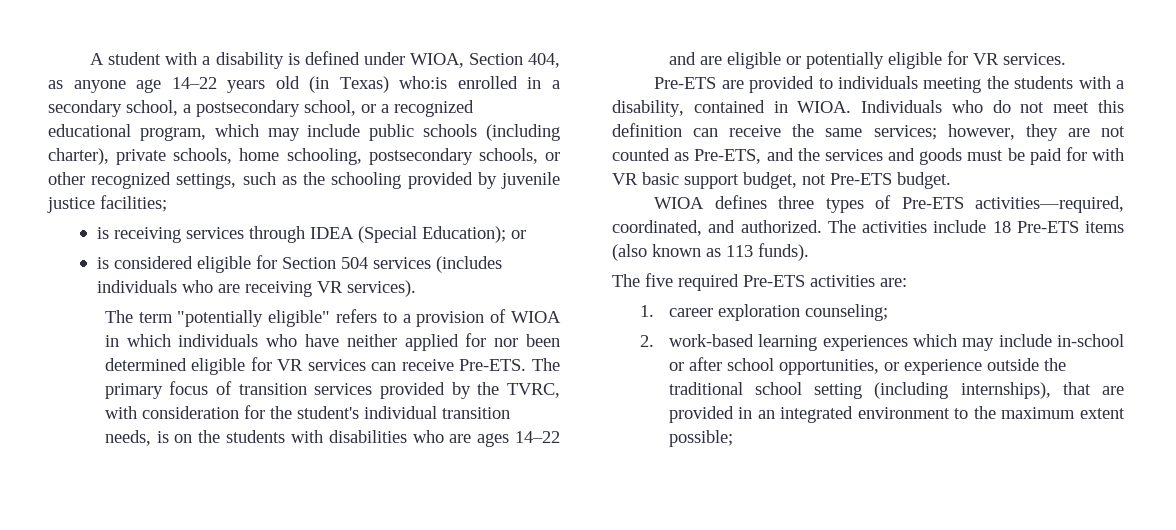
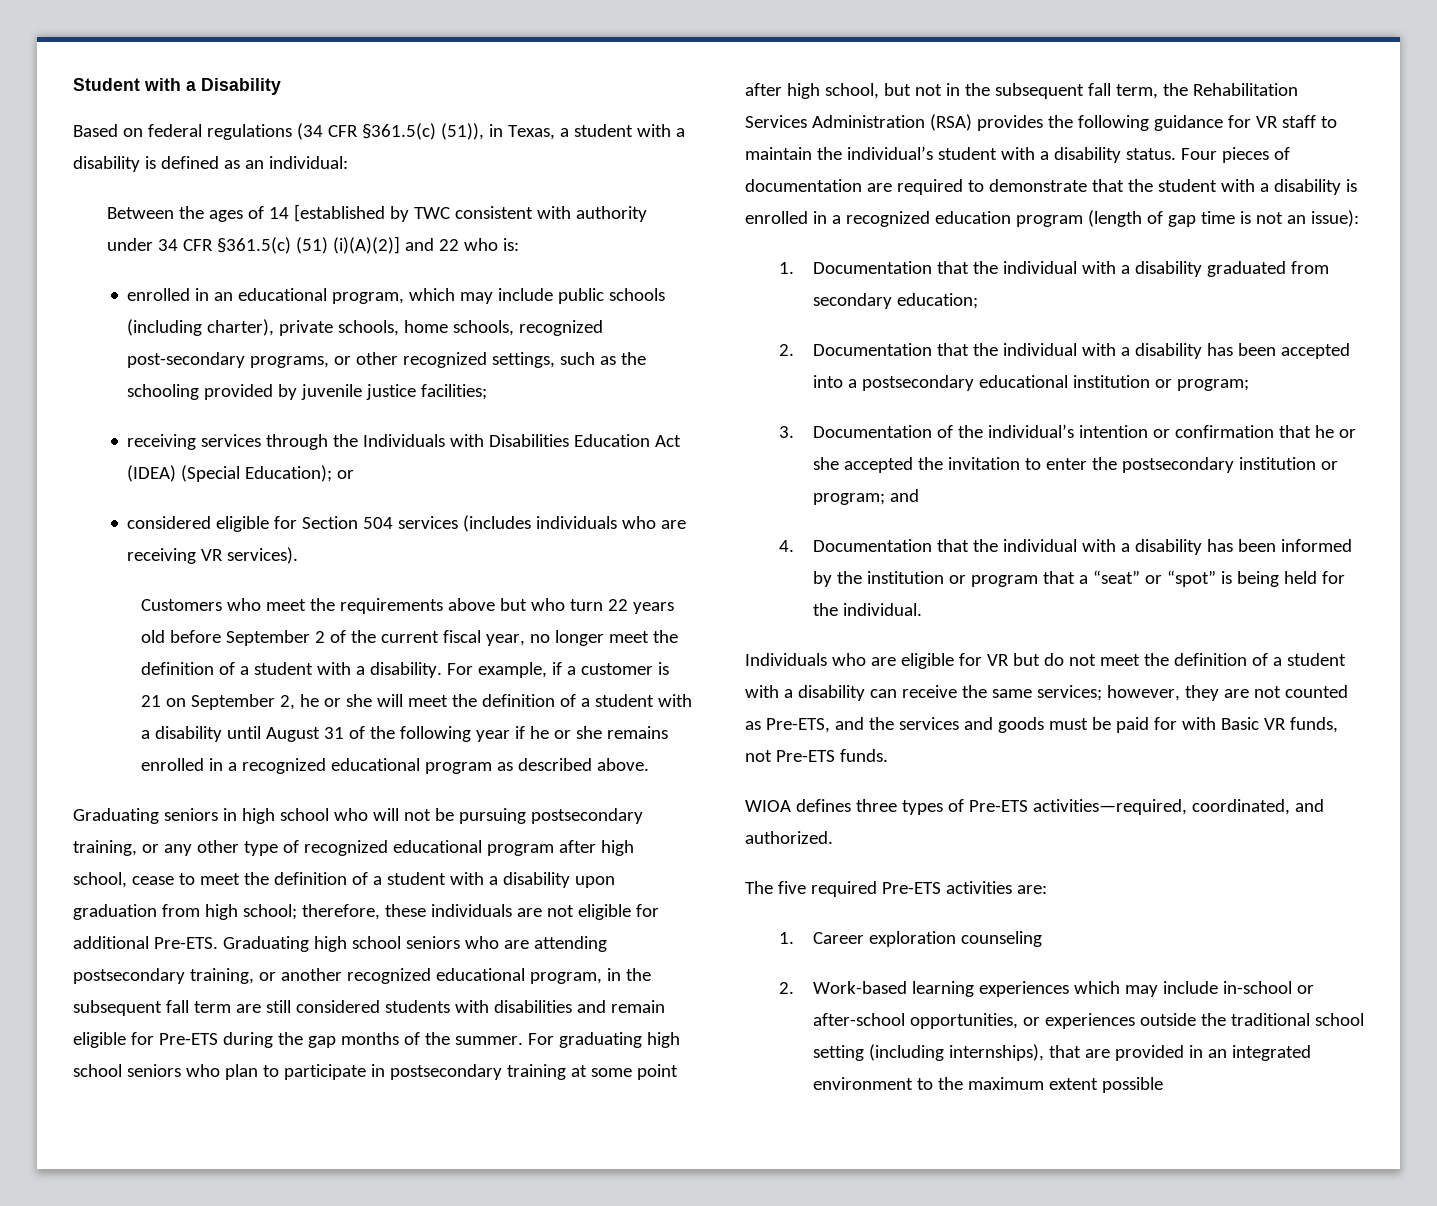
- A student with a disability is defined under WIOA, Section 404, as anyone age 14–22 years old (in Texas) who:is enrolled in a secondary school, a postsecondary school, or a recognized educational program, which may include public schools (including charter), private schools, home schooling, postsecondary schools, or other recognized settings, such as the schooling provided by juvenile justice facilities;
+ Student with a Disability
+ Based on federal regulations (34 CFR §361.5(c) (51)), in Texas, a student with a disability is defined as an individual:
+ Between the ages of 14 [established by TWC consistent with authority under 34 CFR §361.5(c) (51) (i)(A)(2)] and 22 who is:
+ enrolled in an educational program, which may include public schools (including charter), private schools, home schools, recognized post-secondary programs, or other recognized settings, such as the schooling provided by juvenile justice facilities;
- is receiving services through IDEA (Special Education); or
+ receiving services through the Individuals with Disabilities Education Act (IDEA) (Special Education); or
- is considered eligible for Section 504 services (includes individuals who are receiving VR services).
+ considered eligible for Section 504 services (includes individuals who are receiving VR services).
- The term "potentially eligible" refers to a provision of WIOA in which individuals who have neither applied for nor been determined eligible for VR services can receive Pre-ETS. The primary focus of transition services provided by the TVRC, with consideration for the student's individual transition needs, is on the students with disabilities who are ages 14–22 and are eligible or potentially eligible for VR services.
- Pre-ETS are provided to individuals meeting the students with a disability, contained in WIOA. Individuals who do not meet this definition can receive the same services; however, they are not counted as Pre-ETS, and the services and goods must be paid for with VR basic support budget, not Pre-ETS budget.
+ Customers who meet the requirements above but who turn 22 years old before September 2 of the current fiscal year, no longer meet the definition of a student with a disability. For example, if a customer is 21 on September 2, he or she will meet the definition of a student with a disability until August 31 of the following year if he or she remains enrolled in a recognized educational program as described above.
+ Graduating seniors in high school who will not be pursuing postsecondary training, or any other type of recognized educational program after high school, cease to meet the definition of a student with a disability upon graduation from high school; therefore, these individuals are not eligible for additional Pre-ETS. Graduating high school seniors who are attending postsecondary training, or another recognized educational program, in the subsequent fall term are still considered students with disabilities and remain eligible for Pre-ETS during the gap months of the summer. For graduating high school seniors who plan to participate in postsecondary training at some point after high school, but not in the subsequent fall term, the Rehabilitation Services Administration (RSA) provides the following guidance for VR staff to maintain the individual’s student with a disability status. Four pieces of documentation are required to demonstrate that the student with a disability is enrolled in a recognized education program (length of gap time is not an issue):
+ 1. Documentation that the individual with a disability graduated from secondary education;
+ 2. Documentation that the individual with a disability has been accepted into a postsecondary educational institution or program;
+ 3. Documentation of the individual’s intention or confirmation that he or she accepted the invitation to enter the postsecondary institution or program; and
+ 4. Documentation that the individual with a disability has been informed by the institution or program that a “seat” or “spot” is being held for the individual.
+ Individuals who are eligible for VR but do not meet the definition of a student with a disability can receive the same services; however, they are not counted as Pre-ETS, and the services and goods must be paid for with Basic VR funds, not Pre-ETS funds.
- The activities include 18 Pre-ETS items (also known as 113 funds).
- 1. career exploration counseling;
- 2. work-based learning experiences which may include in-school or after school opportunities, or experience outside the traditional school setting (including internships), that are provided in an integrated environment to the maximum extent possible;
+ 1. Career exploration counseling
+ 2. Work-based learning experiences which may include in-school or after-school opportunities, or experiences outside the traditional school setting (including internships), that are provided in an integrated environment to the maximum extent possible

